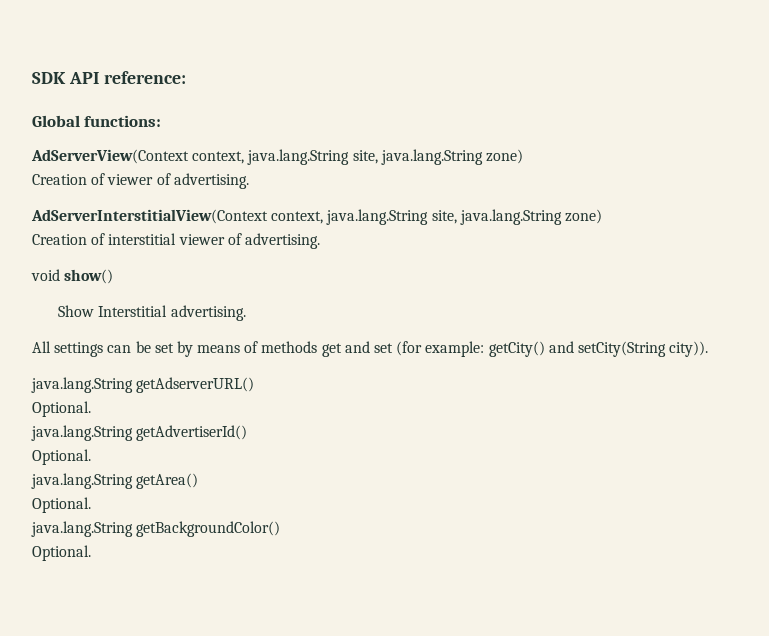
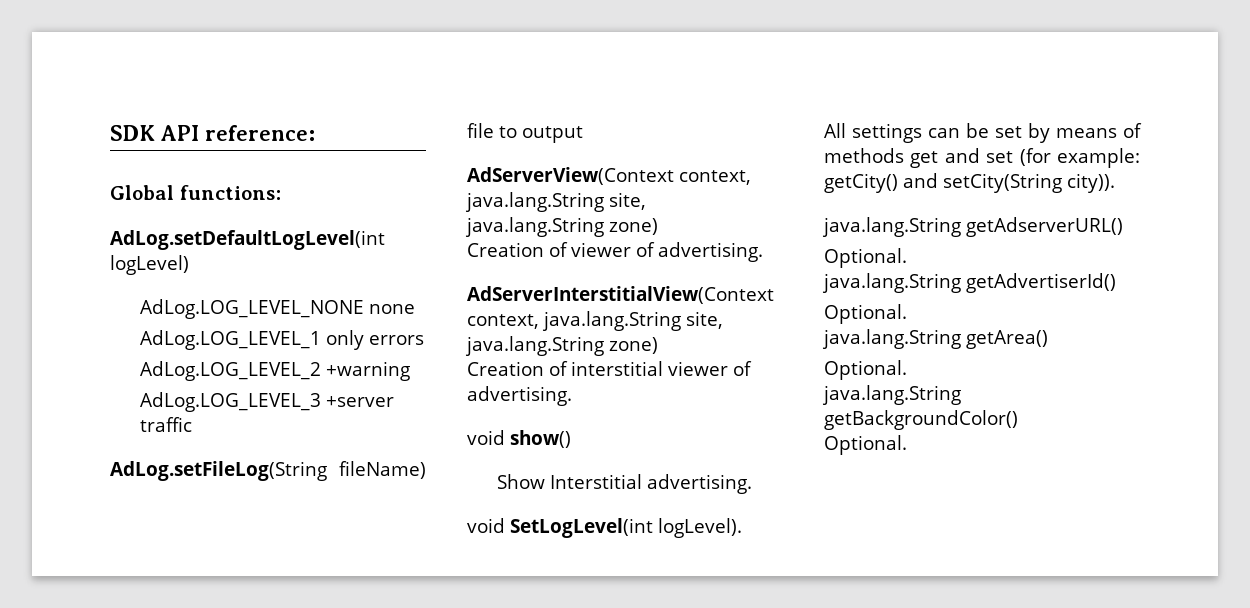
+ AdLog.setDefaultLogLevel(int logLevel)
+ AdLog.LOG_LEVEL_NONE none
+ AdLog.LOG_LEVEL_1 only errors
+ AdLog.LOG_LEVEL_2 +warning
+ AdLog.LOG_LEVEL_3 +server traffic
+ AdLog.setFileLog(String fileName) file to output
+ void SetLogLevel(int logLevel).

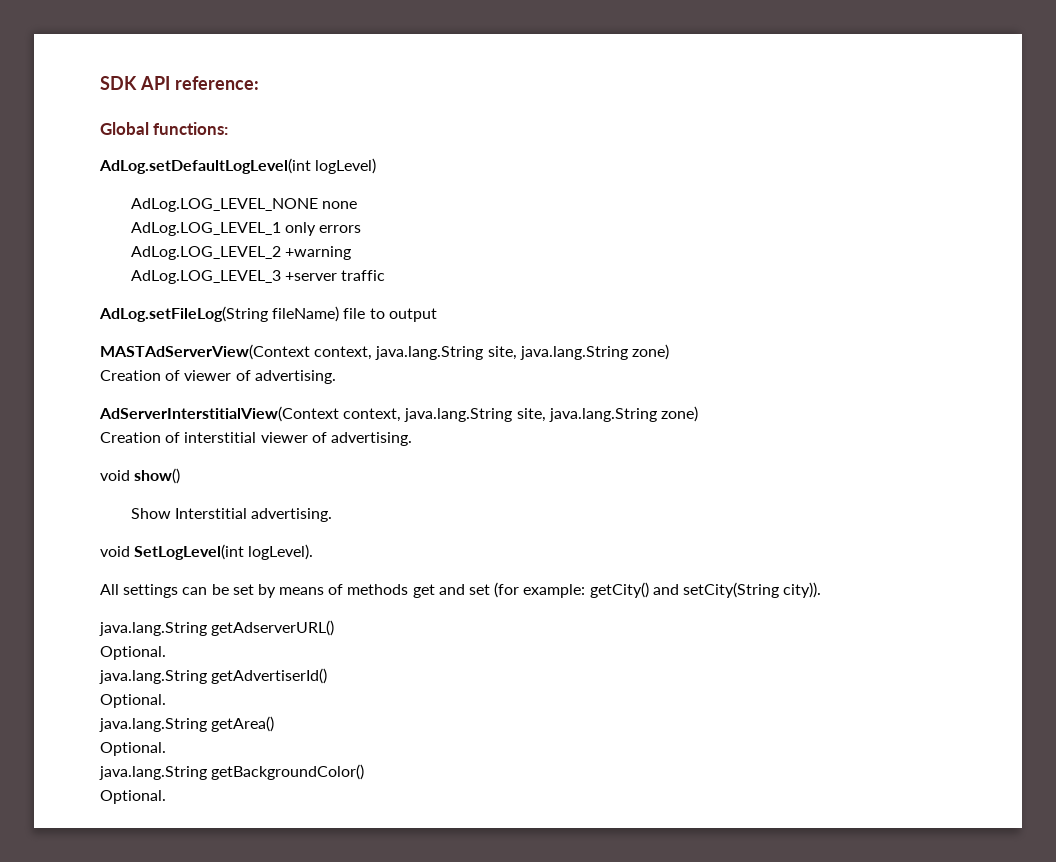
- AdServerView(Context context, java.lang.String site, java.lang.String zone)
+ MASTAdServerView(Context context, java.lang.String site, java.lang.String zone)

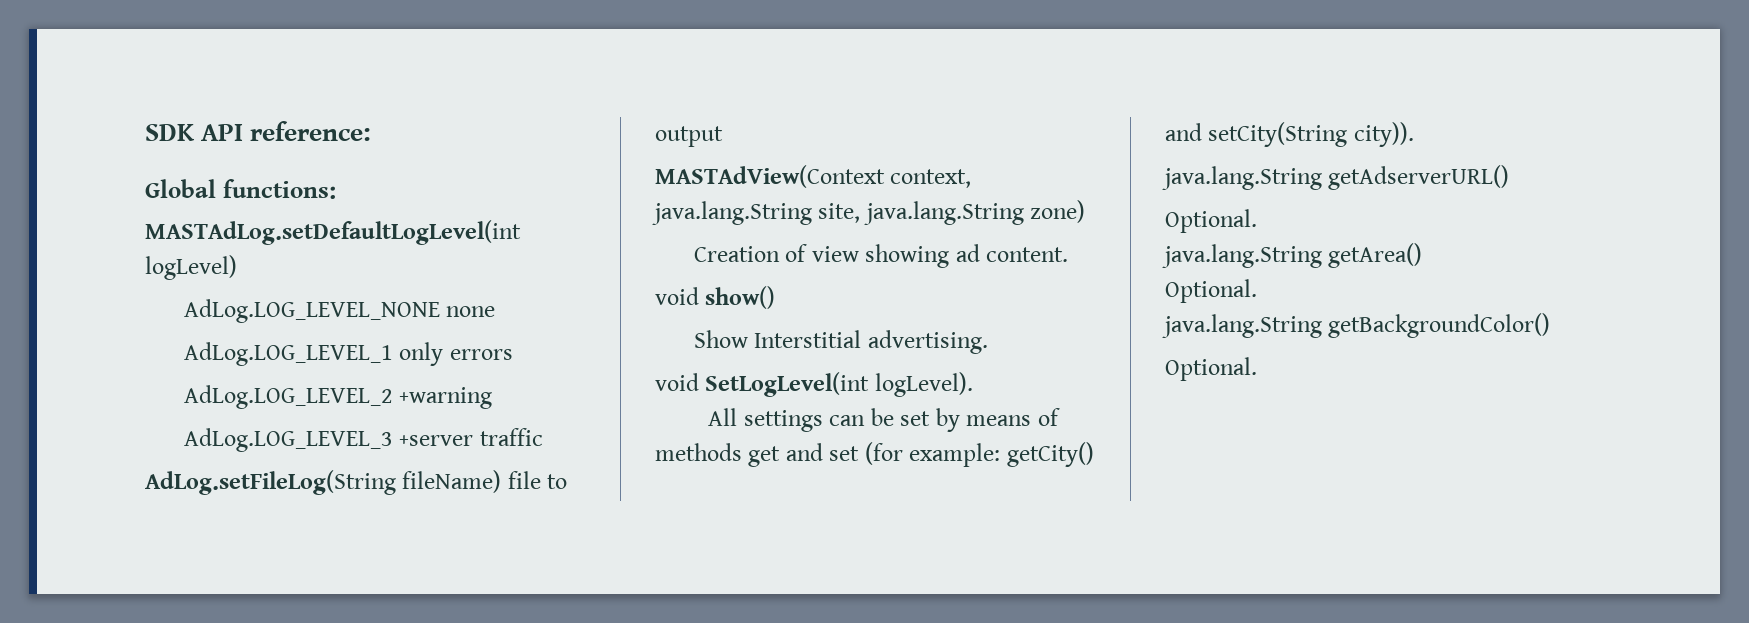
- AdLog.setDefaultLogLevel(int logLevel)
+ MASTAdLog.setDefaultLogLevel(int logLevel)
- MASTAdServerView(Context context, java.lang.String site, java.lang.String zone)
- Creation of viewer of advertising.
- AdServerInterstitialView(Context context, java.lang.String site, java.lang.String zone)
- Creation of interstitial viewer of advertising.
+ MASTAdView(Context context, java.lang.String site, java.lang.String zone)
+ Creation of view showing ad content.
- java.lang.String getAdvertiserId()
- Optional.

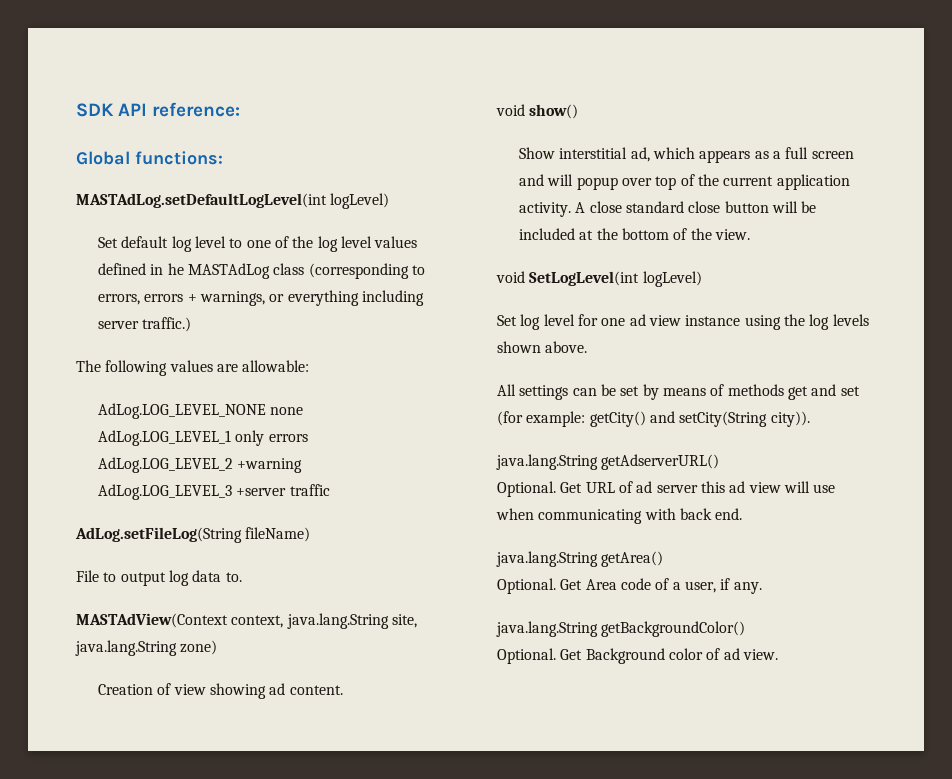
+ Set default log level to one of the log level values defined in he MASTAdLog class (corresponding to errors, errors + warnings, or everything including server traffic.)
+ The following values are allowable:
- AdLog.setFileLog(String fileName) file to output
+ AdLog.setFileLog(String fileName)
+ File to output log data to.
- Show Interstitial advertising.
- void SetLogLevel(int logLevel).
+ Show interstitial ad, which appears as a full screen and will popup over top of the current application activity. A close standard close button will be included at the bottom of the view.
+ void SetLogLevel(int logLevel)
+ Set log level for one ad view instance using the log levels shown above.
  java.lang.String getAdserverURL()
- Optional.
+ Optional. Get URL of ad server this ad view will use when communicating with back end.
  java.lang.String getArea()
- Optional.
+ Optional. Get Area code of a user, if any.
  java.lang.String getBackgroundColor()
- Optional.
+ Optional. Get Background color of ad view.

